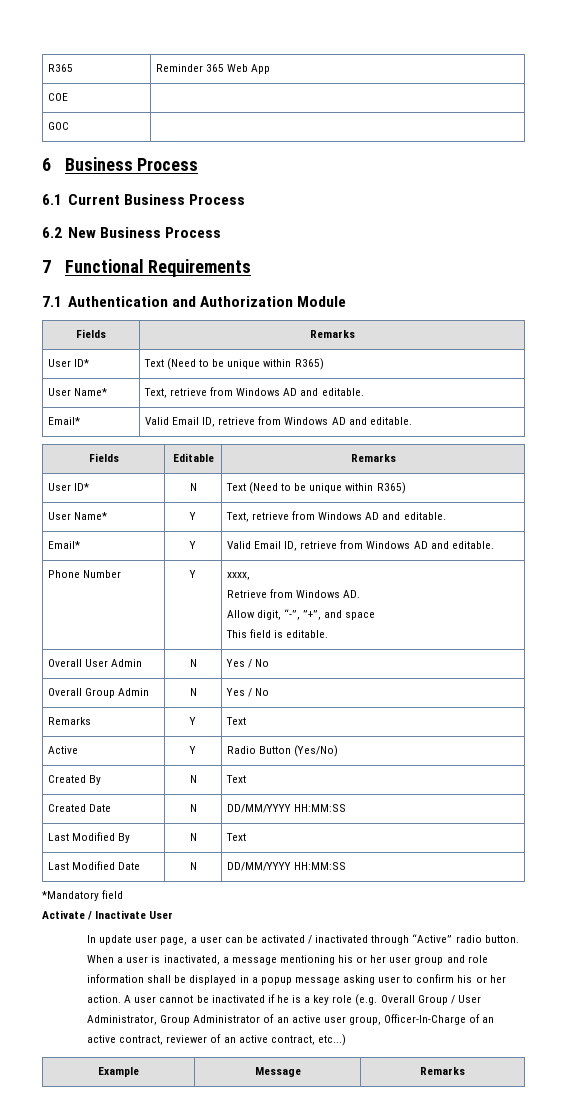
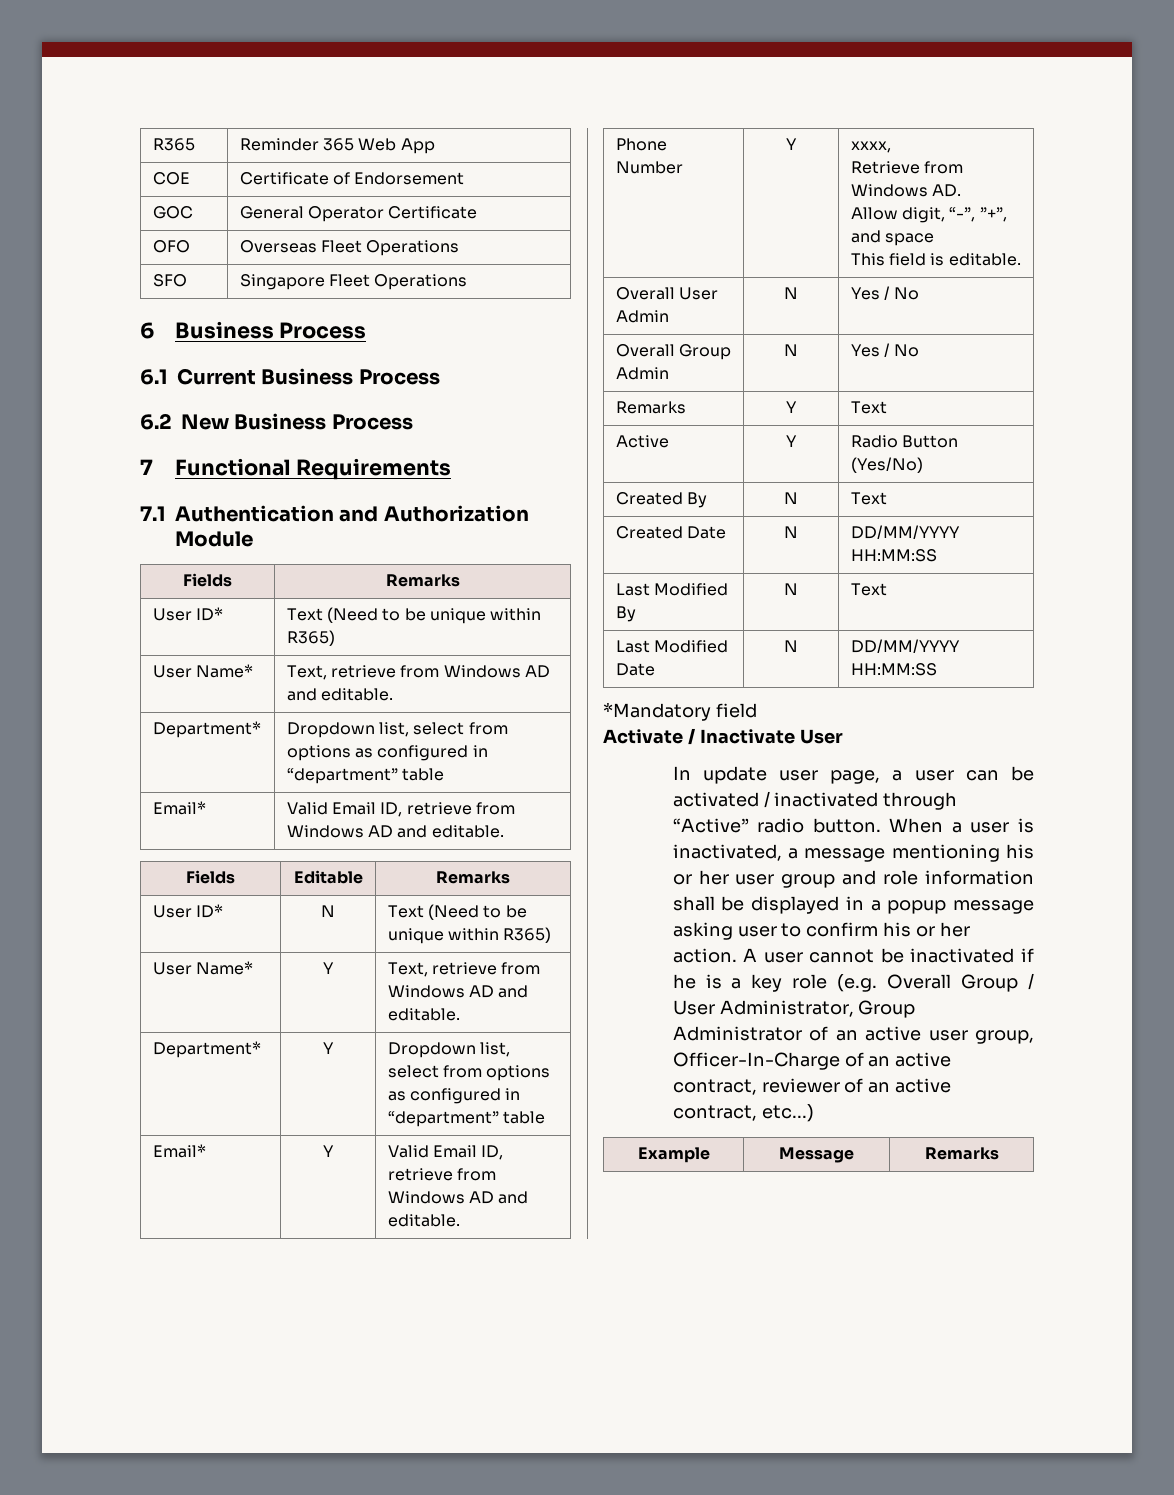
- COE |
- GOC |
+ COE | Certificate of Endorsement
+ GOC | General Operator Certificate
+ OFO | Overseas Fleet Operations
+ SFO | Singapore Fleet Operations
+ Department* | Dropdown list, select from options as configured in “department” table
+ Department* | Y | Dropdown list, select from options as configured in “department” table

